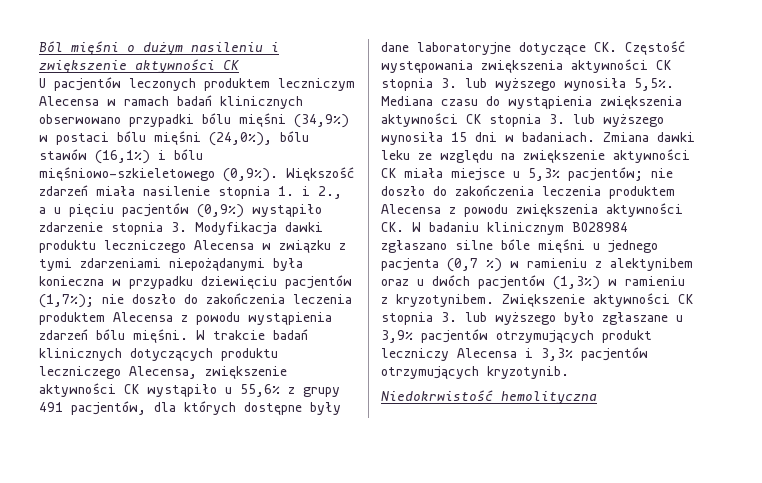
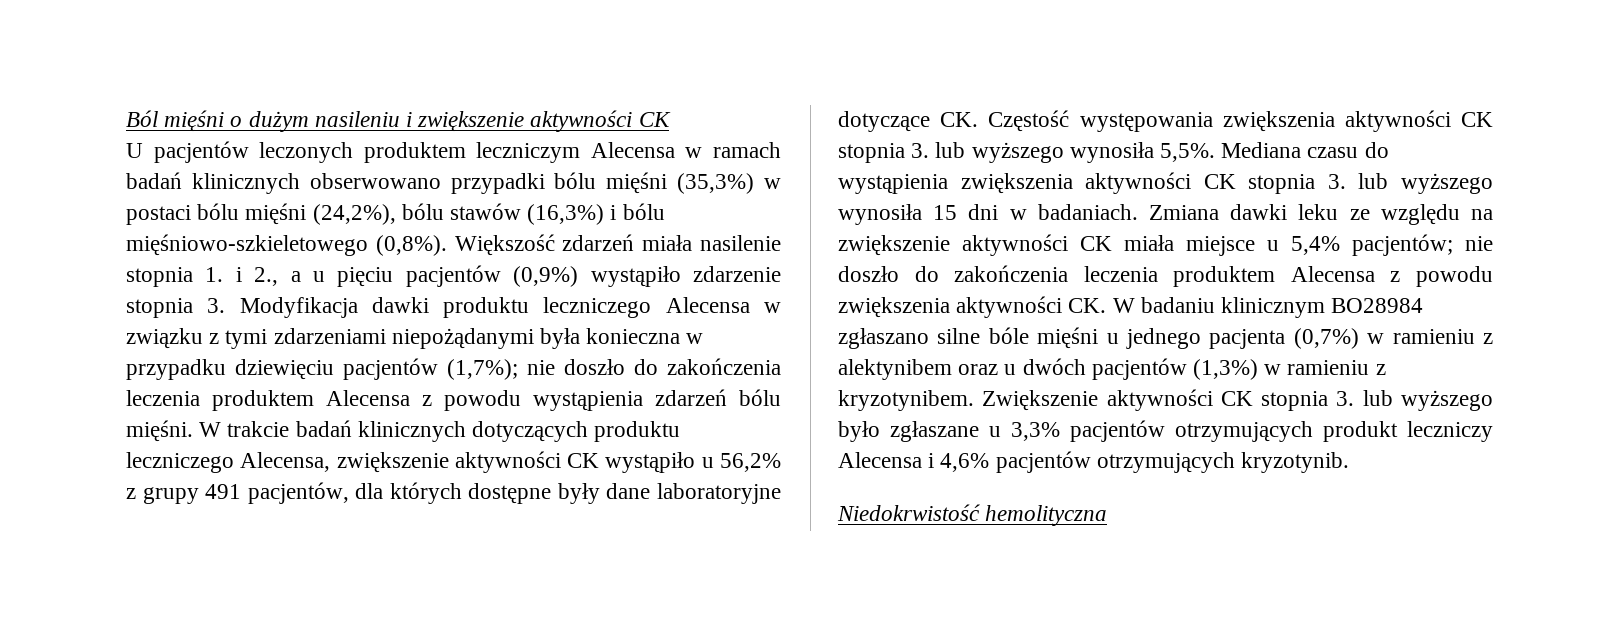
- U pacjentów leczonych produktem leczniczym Alecensa w ramach badań klinicznych obserwowano przypadki bólu mięśni (34,9%) w postaci bólu mięśni (24,0%), bólu stawów (16,1%) i bólu mięśniowo-szkieletowego (0,9%).
+ U pacjentów leczonych produktem leczniczym Alecensa w ramach badań klinicznych obserwowano przypadki bólu mięśni (35,3%) w postaci bólu mięśni (24,2%), bólu stawów (16,3%) i bólu mięśniowo-szkieletowego (0,8%).
- W trakcie badań klinicznych dotyczących produktu leczniczego Alecensa, zwiększenie aktywności CK wystąpiło u 55,6% z grupy 491 pacjentów, dla których dostępne były dane laboratoryjne dotyczące CK. Częstość występowania zwiększenia aktywności CK stopnia 3. lub wyższego wynosiła 5,5%.
+ W trakcie badań klinicznych dotyczących produktu leczniczego Alecensa, zwiększenie aktywności CK wystąpiło u 56,2% z grupy 491 pacjentów, dla których dostępne były dane laboratoryjne dotyczące CK. Częstość występowania zwiększenia aktywności CK stopnia 3. lub wyższego wynosiła 5,5%.
- Zmiana dawki leku ze względu na zwiększenie aktywności CK miała miejsce u 5,3% pacjentów; nie doszło do zakończenia leczenia produktem Alecensa z powodu zwiększenia aktywności CK. W badaniu klinicznym BO28984 zgłaszano silne bóle mięśni u jednego pacjenta (0,7 %) w ramieniu z alektynibem oraz u dwóch pacjentów (1,3%) w ramieniu z kryzotynibem.
+ Zmiana dawki leku ze względu na zwiększenie aktywności CK miała miejsce u 5,4% pacjentów; nie doszło do zakończenia leczenia produktem Alecensa z powodu zwiększenia aktywności CK. W badaniu klinicznym BO28984 zgłaszano silne bóle mięśni u jednego pacjenta (0,7%) w ramieniu z alektynibem oraz u dwóch pacjentów (1,3%) w ramieniu z kryzotynibem.
- Zwiększenie aktywności CK stopnia 3. lub wyższego było zgłaszane u 3,9% pacjentów otrzymujących produkt leczniczy Alecensa i 3,3% pacjentów otrzymujących kryzotynib.
+ Zwiększenie aktywności CK stopnia 3. lub wyższego było zgłaszane u 3,3% pacjentów otrzymujących produkt leczniczy Alecensa i 4,6% pacjentów otrzymujących kryzotynib.

